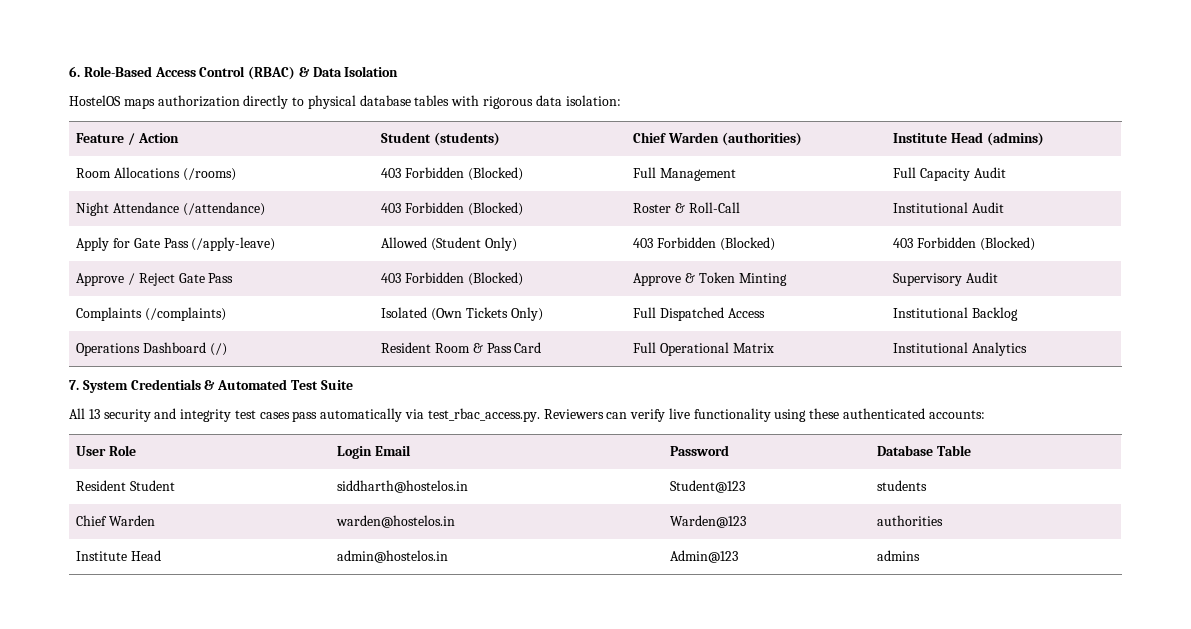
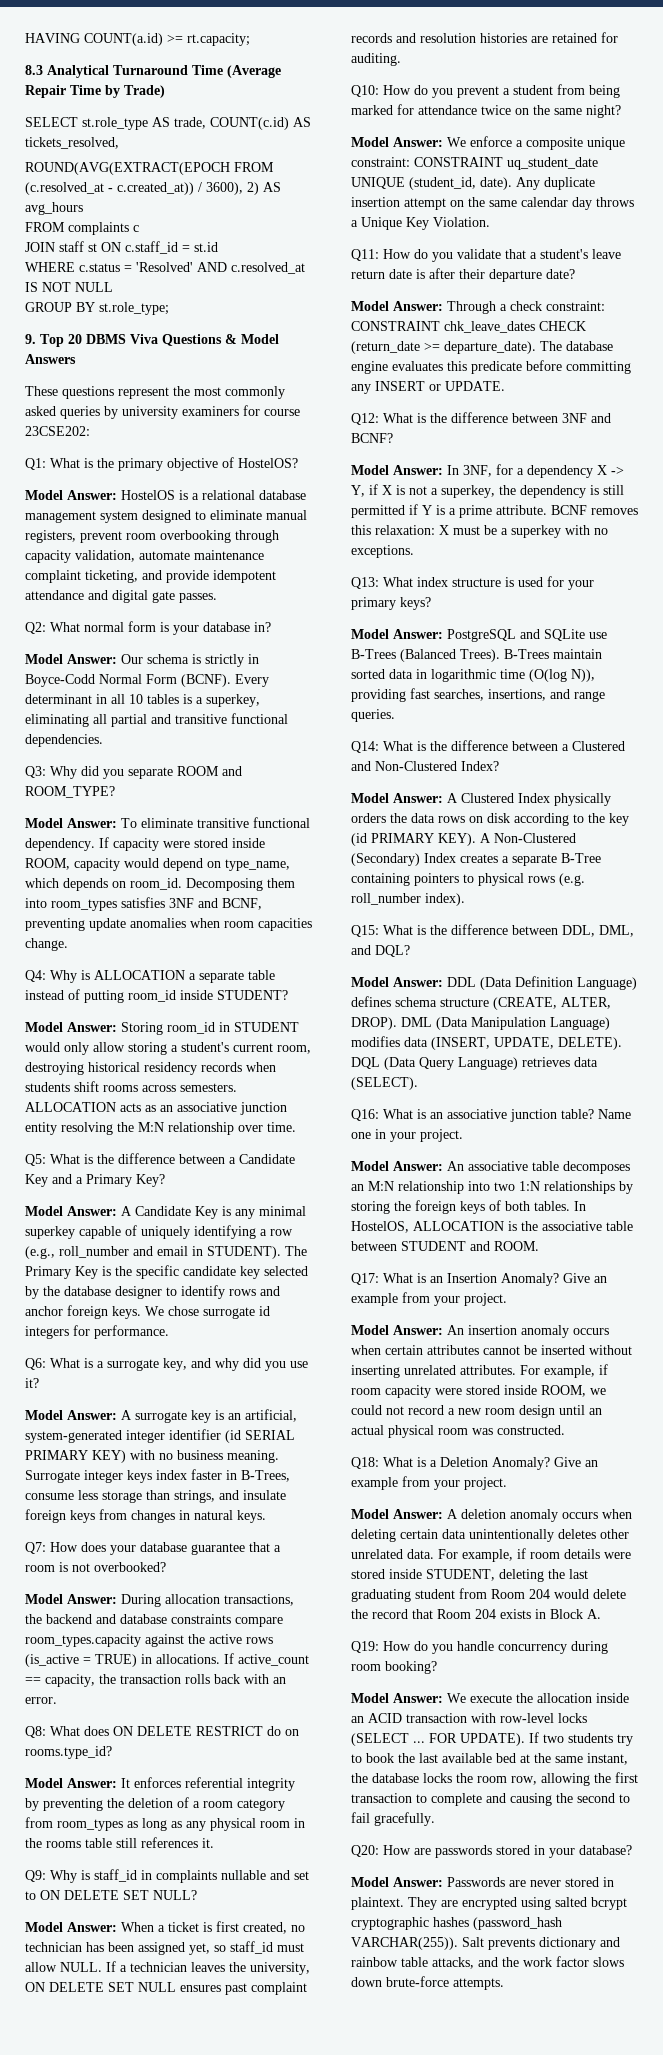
- 6. Role-Based Access Control (RBAC) & Data Isolation
- HostelOS maps authorization directly to physical database tables with rigorous data isolation:
- Feature / Action | Student (students) | Chief Warden (authorities) | Institute Head (admins)
- Room Allocations (/rooms) | 403 Forbidden (Blocked) | Full Management | Full Capacity Audit
- Night Attendance (/attendance) | 403 Forbidden (Blocked) | Roster & Roll-Call | Institutional Audit
- Apply for Gate Pass (/apply-leave) | Allowed (Student Only) | 403 Forbidden (Blocked) | 403 Forbidden (Blocked)
- Approve / Reject Gate Pass | 403 Forbidden (Blocked) | Approve & Token Minting | Supervisory Audit
- Complaints (/complaints) | Isolated (Own Tickets Only) | Full Dispatched Access | Institutional Backlog
- Operations Dashboard (/) | Resident Room & Pass Card | Full Operational Matrix | Institutional Analytics
- 7. System Credentials & Automated Test Suite
- All 13 security and integrity test cases pass automatically via test_rbac_access.py. Reviewers can verify live functionality using these authenticated accounts:
- User Role | Login Email | Password | Database Table
- Resident Student | siddharth@hostelos.in | Student@123 | students
- Chief Warden | warden@hostelos.in | Warden@123 | authorities
- Institute Head | admin@hostelos.in | Admin@123 | admins
+ HAVING COUNT(a.id) >= rt.capacity;
+ 8.3 Analytical Turnaround Time (Average Repair Time by Trade)
+ SELECT st.role_type AS trade, COUNT(c.id) AS tickets_resolved,
+ ROUND(AVG(EXTRACT(EPOCH FROM (c.resolved_at - c.created_at)) / 3600), 2) AS avg_hours
+ FROM complaints c
+ JOIN staff st ON c.staff_id = st.id
+ WHERE c.status = 'Resolved' AND c.resolved_at IS NOT NULL
+ GROUP BY st.role_type;
+ 9. Top 20 DBMS Viva Questions & Model Answers
+ These questions represent the most commonly asked queries by university examiners for course 23CSE202:
+ Q1: What is the primary objective of HostelOS?
+ Model Answer: HostelOS is a relational database management system designed to eliminate manual registers, prevent room overbooking through capacity validation, automate maintenance complaint ticketing, and provide idempotent attendance and digital gate passes.
+ Q2: What normal form is your database in?
+ Model Answer: Our schema is strictly in Boyce-Codd Normal Form (BCNF). Every determinant in all 10 tables is a superkey, eliminating all partial and transitive functional dependencies.
+ Q3: Why did you separate ROOM and ROOM_TYPE?
+ Model Answer: To eliminate transitive functional dependency. If capacity were stored inside ROOM, capacity would depend on type_name, which depends on room_id. Decomposing them into room_types satisfies 3NF and BCNF, preventing update anomalies when room capacities change.
+ Q4: Why is ALLOCATION a separate table instead of putting room_id inside STUDENT?
+ Model Answer: Storing room_id in STUDENT would only allow storing a student's current room, destroying historical residency records when students shift rooms across semesters. ALLOCATION acts as an associative junction entity resolving the M:N relationship over time.
+ Q5: What is the difference between a Candidate Key and a Primary Key?
+ Model Answer: A Candidate Key is any minimal superkey capable of uniquely identifying a row (e.g., roll_number and email in STUDENT). The Primary Key is the specific candidate key selected by the database designer to identify rows and anchor foreign keys. We chose surrogate id integers for performance.
+ Q6: What is a surrogate key, and why did you use it?
+ Model Answer: A surrogate key is an artificial, system-generated integer identifier (id SERIAL PRIMARY KEY) with no business meaning. Surrogate integer keys index faster in B-Trees, consume less storage than strings, and insulate foreign keys from changes in natural keys.
+ Q7: How does your database guarantee that a room is not overbooked?
+ Model Answer: During allocation transactions, the backend and database constraints compare room_types.capacity against the active rows (is_active = TRUE) in allocations. If active_count == capacity, the transaction rolls back with an error.
+ Q8: What does ON DELETE RESTRICT do on rooms.type_id?
+ Model Answer: It enforces referential integrity by preventing the deletion of a room category from room_types as long as any physical room in the rooms table still references it.
+ Q9: Why is staff_id in complaints nullable and set to ON DELETE SET NULL?
+ Model Answer: When a ticket is first created, no technician has been assigned yet, so staff_id must allow NULL. If a technician leaves the university, ON DELETE SET NULL ensures past complaint records and resolution histories are retained for auditing.
+ Q10: How do you prevent a student from being marked for attendance twice on the same night?
+ Model Answer: We enforce a composite unique constraint: CONSTRAINT uq_student_date UNIQUE (student_id, date). Any duplicate insertion attempt on the same calendar day throws a Unique Key Violation.
+ Q11: How do you validate that a student's leave return date is after their departure date?
+ Model Answer: Through a check constraint: CONSTRAINT chk_leave_dates CHECK (return_date >= departure_date). The database engine evaluates this predicate before committing any INSERT or UPDATE.
+ Q12: What is the difference between 3NF and BCNF?
+ Model Answer: In 3NF, for a dependency X -> Y, if X is not a superkey, the dependency is still permitted if Y is a prime attribute. BCNF removes this relaxation: X must be a superkey with no exceptions.
+ Q13: What index structure is used for your primary keys?
+ Model Answer: PostgreSQL and SQLite use B-Trees (Balanced Trees). B-Trees maintain sorted data in logarithmic time (O(log N)), providing fast searches, insertions, and range queries.
+ Q14: What is the difference between a Clustered and Non-Clustered Index?
+ Model Answer: A Clustered Index physically orders the data rows on disk according to the key (id PRIMARY KEY). A Non-Clustered (Secondary) Index creates a separate B-Tree containing pointers to physical rows (e.g. roll_number index).
+ Q15: What is the difference between DDL, DML, and DQL?
+ Model Answer: DDL (Data Definition Language) defines schema structure (CREATE, ALTER, DROP). DML (Data Manipulation Language) modifies data (INSERT, UPDATE, DELETE). DQL (Data Query Language) retrieves data (SELECT).
+ Q16: What is an associative junction table? Name one in your project.
+ Model Answer: An associative table decomposes an M:N relationship into two 1:N relationships by storing the foreign keys of both tables. In HostelOS, ALLOCATION is the associative table between STUDENT and ROOM.
+ Q17: What is an Insertion Anomaly? Give an example from your project.
+ Model Answer: An insertion anomaly occurs when certain attributes cannot be inserted without inserting unrelated attributes. For example, if room capacity were stored inside ROOM, we could not record a new room design until an actual physical room was constructed.
+ Q18: What is a Deletion Anomaly? Give an example from your project.
+ Model Answer: A deletion anomaly occurs when deleting certain data unintentionally deletes other unrelated data. For example, if room details were stored inside STUDENT, deleting the last graduating student from Room 204 would delete the record that Room 204 exists in Block A.
+ Q19: How do you handle concurrency during room booking?
+ Model Answer: We execute the allocation inside an ACID transaction with row-level locks (SELECT ... FOR UPDATE). If two students try to book the last available bed at the same instant, the database locks the room row, allowing the first transaction to complete and causing the second to fail gracefully.
+ Q20: How are passwords stored in your database?
+ Model Answer: Passwords are never stored in plaintext. They are encrypted using salted bcrypt cryptographic hashes (password_hash VARCHAR(255)). Salt prevents dictionary and rainbow table attacks, and the work factor slows down brute-force attempts.

